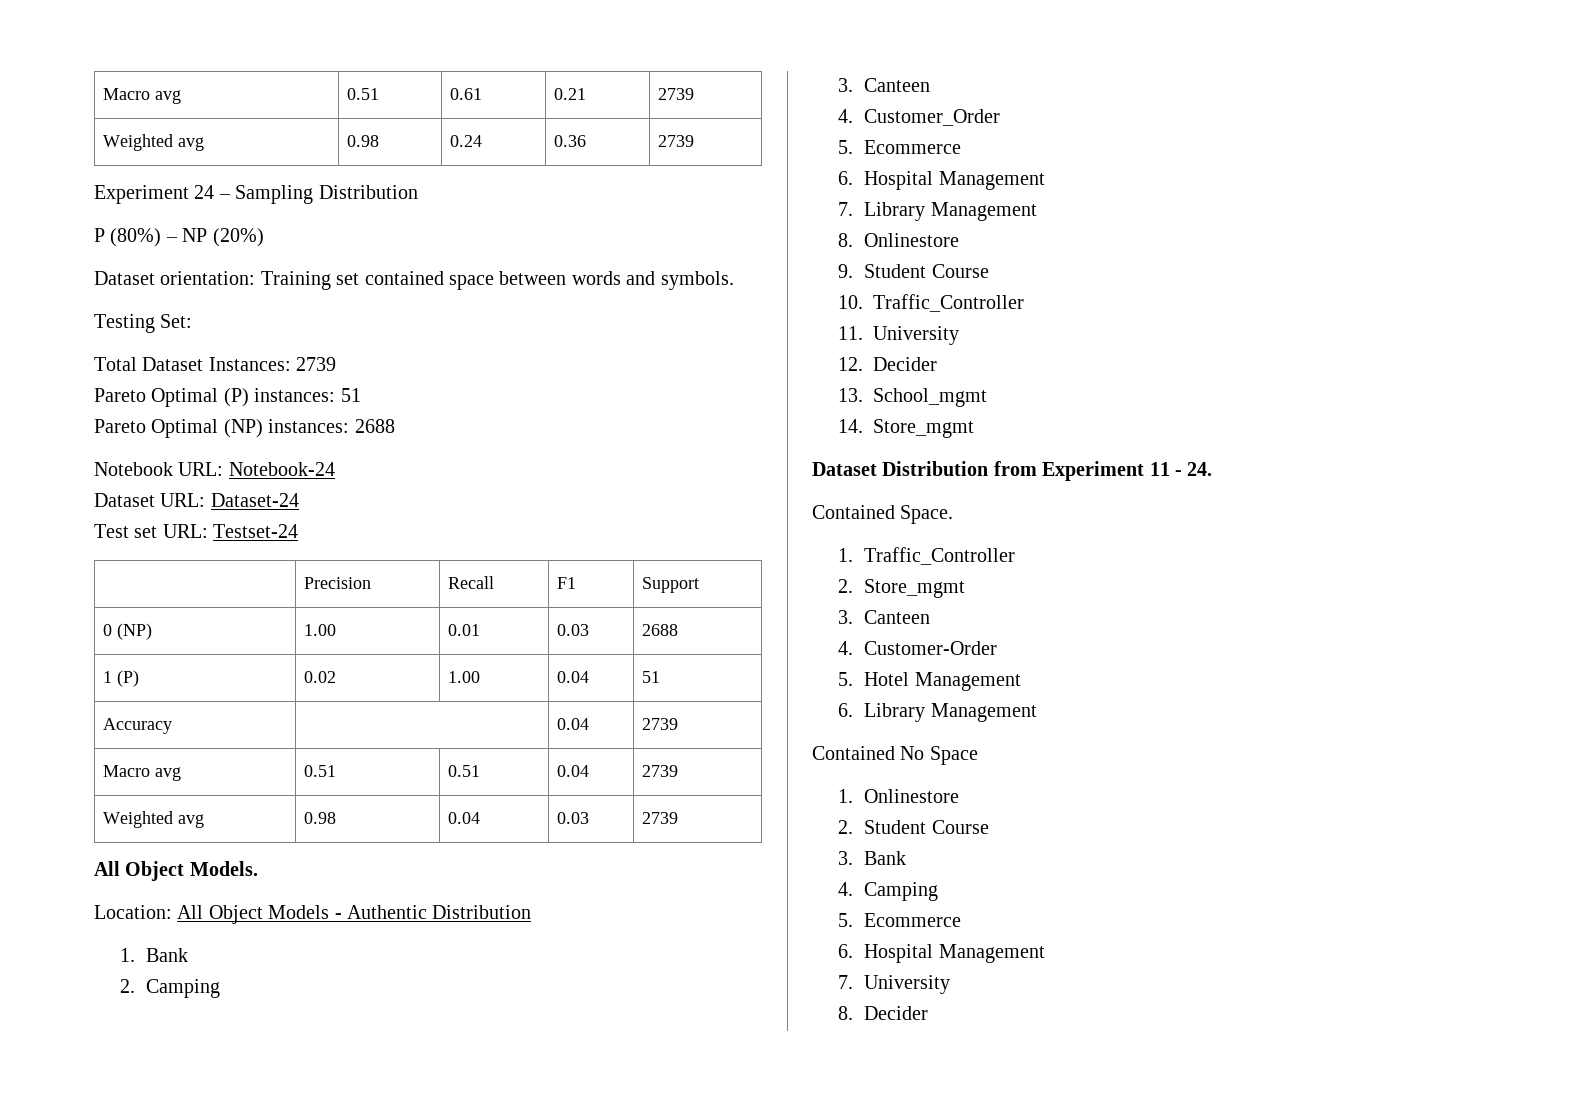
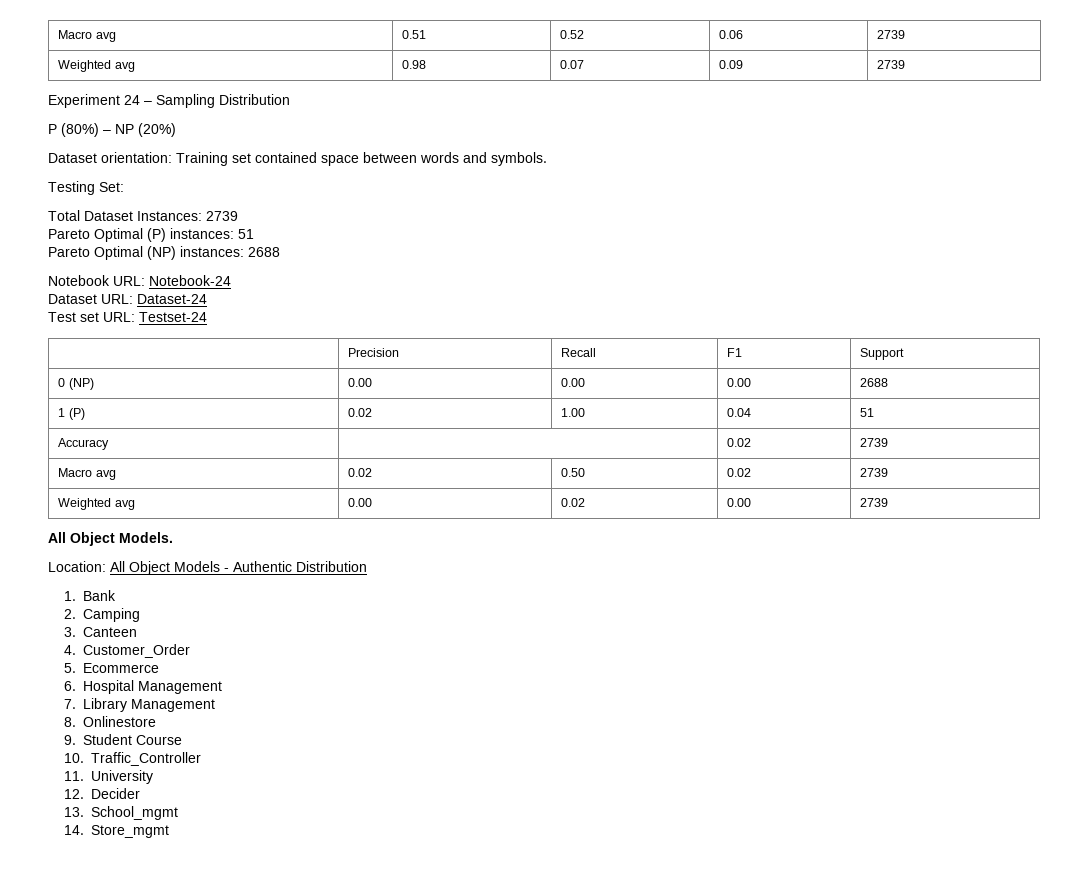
- Macro avg | 0.51 | 0.61 | 0.21 | 2739
- Weighted avg | 0.98 | 0.24 | 0.36 | 2739
+ Macro avg | 0.51 | 0.52 | 0.06 | 2739
+ Weighted avg | 0.98 | 0.07 | 0.09 | 2739
- 0 (NP) | 1.00 | 0.01 | 0.03 | 2688
+ 0 (NP) | 0.00 | 0.00 | 0.00 | 2688
- Accuracy | | 0.04 | 2739
+ Accuracy | | 0.02 | 2739
- Macro avg | 0.51 | 0.51 | 0.04 | 2739
- Weighted avg | 0.98 | 0.04 | 0.03 | 2739
+ Macro avg | 0.02 | 0.50 | 0.02 | 2739
+ Weighted avg | 0.00 | 0.02 | 0.00 | 2739
- Dataset Distribution from Experiment 11 - 24.
- Contained Space.
- 1. Traffic_Controller
- 2. Store_mgmt
- 3. Canteen
- 4. Customer-Order
- 5. Hotel Management
- 6. Library Management
- Contained No Space
- 1. Onlinestore
- 2. Student Course
- 3. Bank
- 4. Camping
- 5. Ecommerce
- 6. Hospital Management
- 7. University
- 8. Decider

